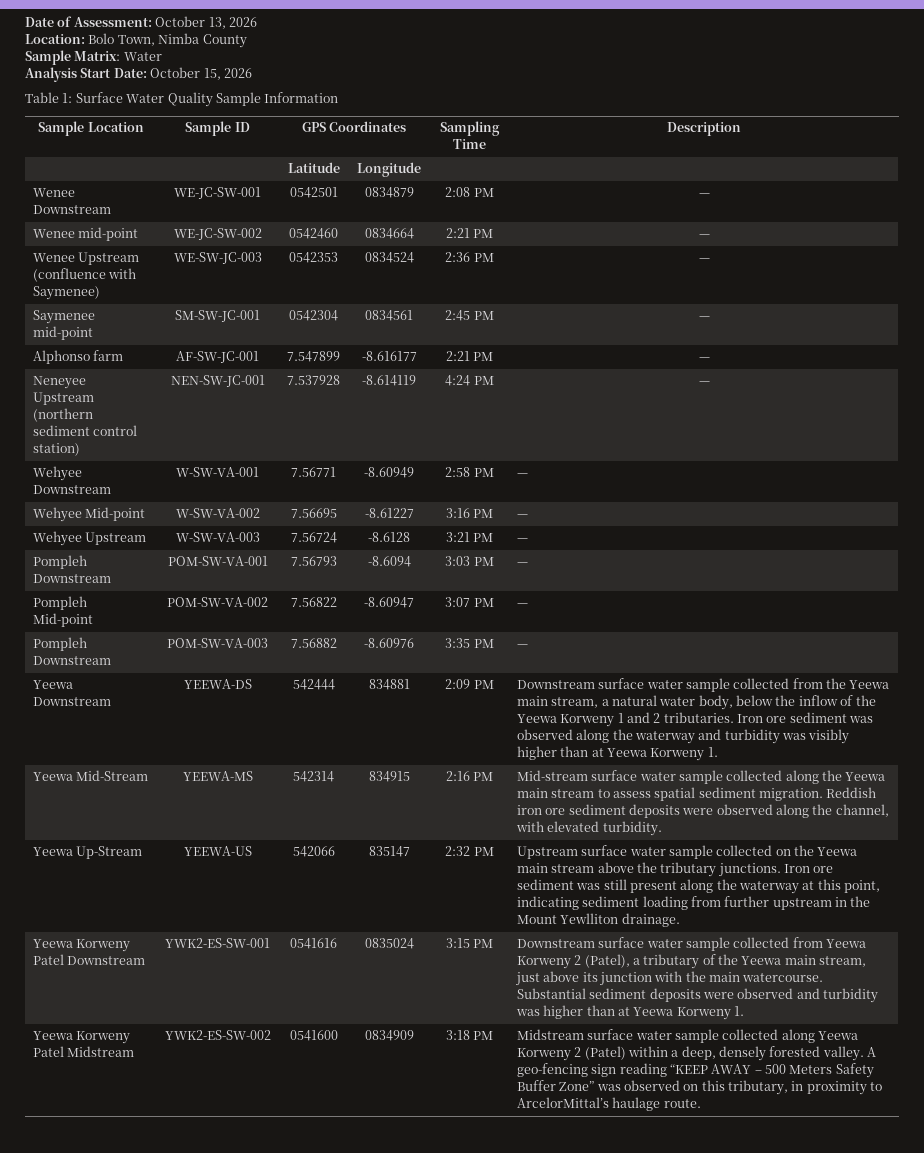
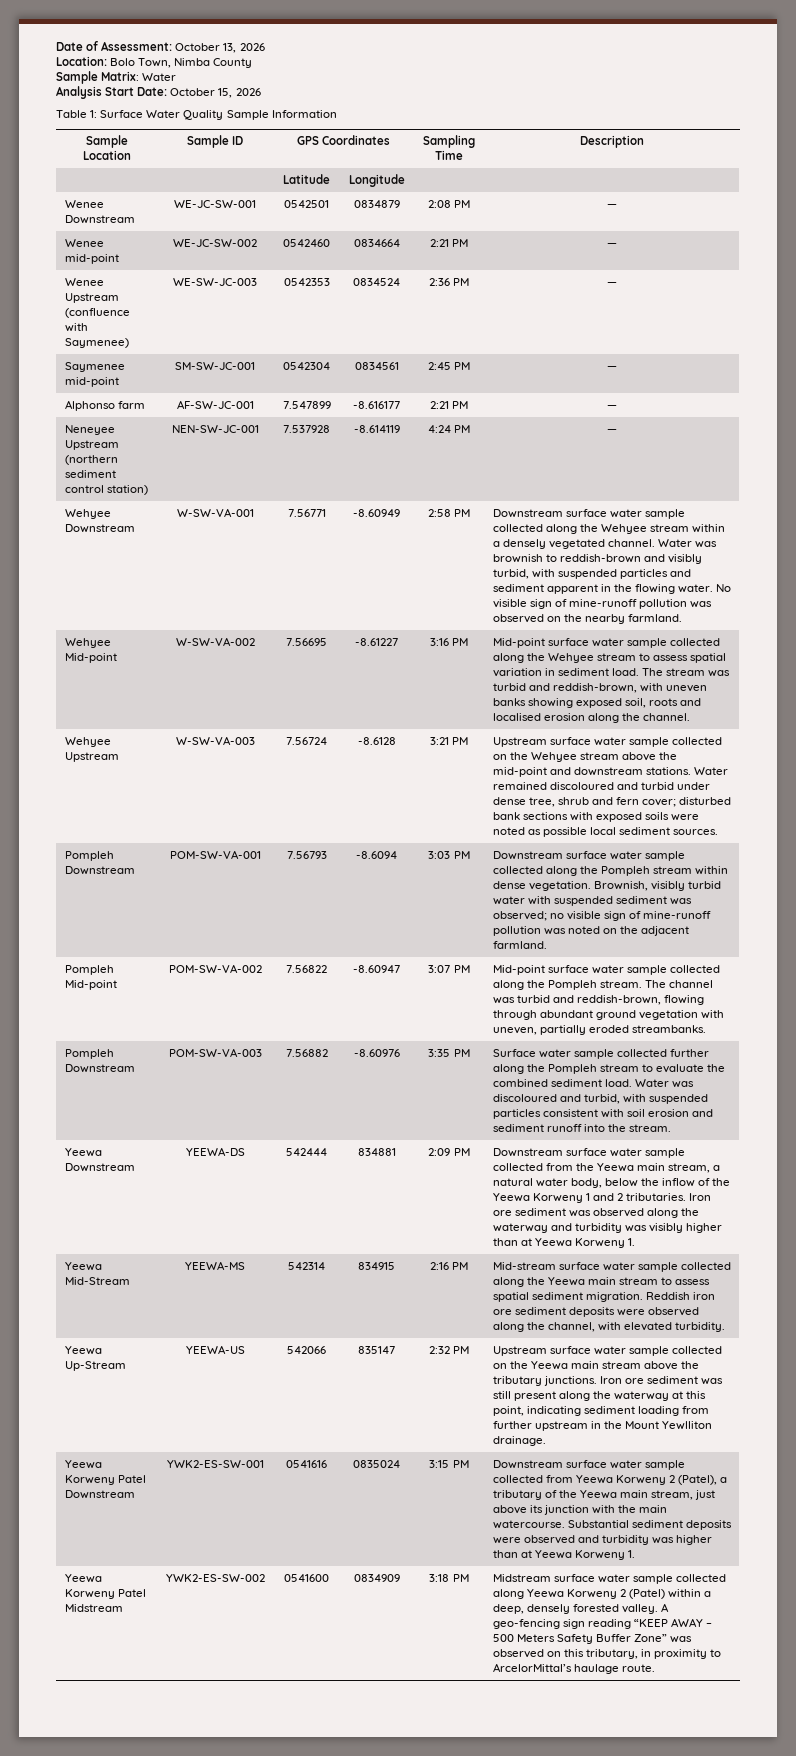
- 2:58 PM | —
+ 2:58 PM | Downstream surface water sample collected along the Wehyee stream within a densely vegetated channel. Water was brownish to reddish-brown and visibly turbid, with suspended particles and sediment apparent in the flowing water. No visible sign of mine-runoff pollution was observed on the nearby farmland.
- 3:16 PM | —
+ 3:16 PM | Mid-point surface water sample collected along the Wehyee stream to assess spatial variation in sediment load. The stream was turbid and reddish-brown, with uneven banks showing exposed soil, roots and localised erosion along the channel.
- 3:21 PM | —
+ 3:21 PM | Upstream surface water sample collected on the Wehyee stream above the mid-point and downstream stations. Water remained discoloured and turbid under dense tree, shrub and fern cover; disturbed bank sections with exposed soils were noted as possible local sediment sources.
- Pompleh Downstream | POM-SW-VA-001 | 7.56793 | -8.6094 | 3:03 PM | —
+ Pompleh Downstream | POM-SW-VA-001 | 7.56793 | -8.6094 | 3:03 PM | Downstream surface water sample collected along the Pompleh stream within dense vegetation. Brownish, visibly turbid water with suspended sediment was observed; no visible sign of mine-runoff pollution was noted on the adjacent farmland.
- Pompleh Mid-point | POM-SW-VA-002 | 7.56822 | -8.60947 | 3:07 PM | —
+ Pompleh Mid-point | POM-SW-VA-002 | 7.56822 | -8.60947 | 3:07 PM | Mid-point surface water sample collected along the Pompleh stream. The channel was turbid and reddish-brown, flowing through abundant ground vegetation with uneven, partially eroded streambanks.
- Pompleh Downstream | POM-SW-VA-003 | 7.56882 | -8.60976 | 3:35 PM | —
+ Pompleh Downstream | POM-SW-VA-003 | 7.56882 | -8.60976 | 3:35 PM | Surface water sample collected further along the Pompleh stream to evaluate the combined sediment load. Water was discoloured and turbid, with suspended particles consistent with soil erosion and sediment runoff into the stream.

